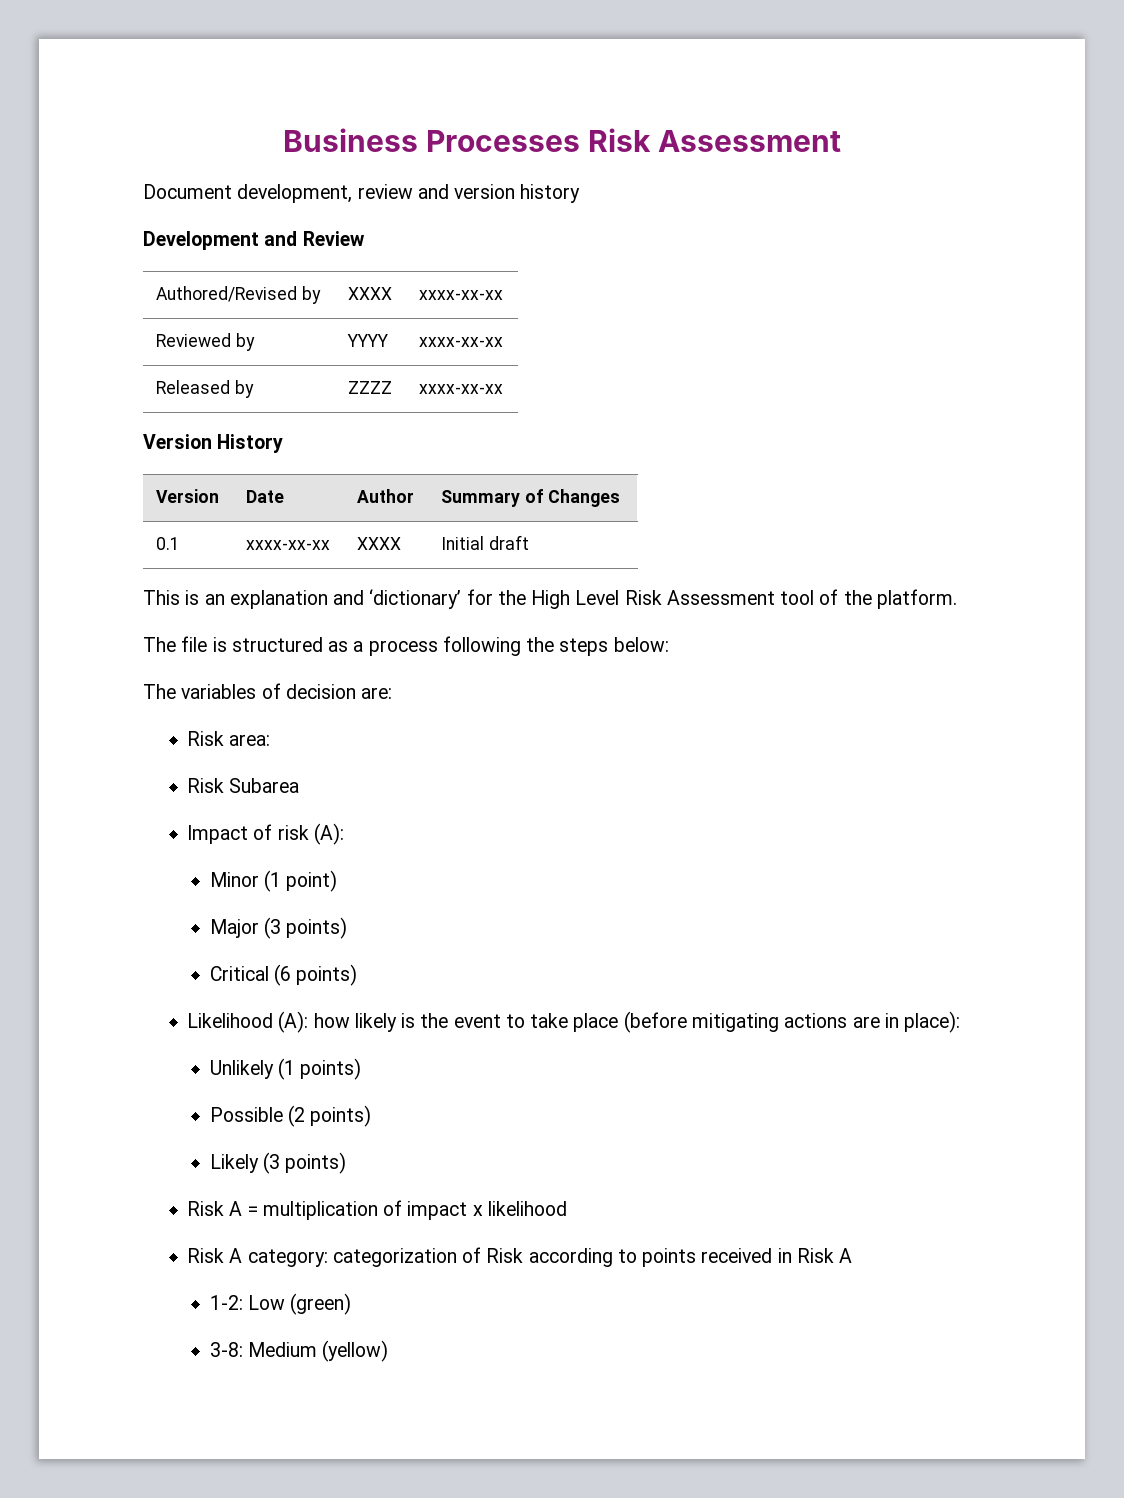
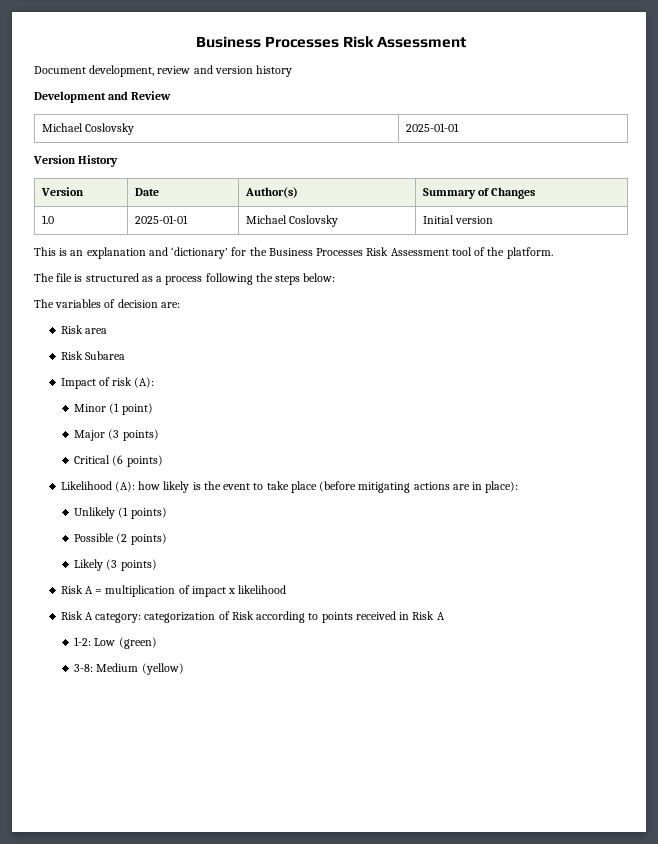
- Authored/Revised by | XXXX | xxxx-xx-xx
- Reviewed by | YYYY | xxxx-xx-xx
- Released by | ZZZZ | xxxx-xx-xx
+ Michael Coslovsky | 2025-01-01
- Version | Date | Author | Summary of Changes
+ Version | Date | Author(s) | Summary of Changes
- 0.1 | xxxx-xx-xx | XXXX | Initial draft
+ 1.0 | 2025-01-01 | Michael Coslovsky | Initial version
- This is an explanation and ‘dictionary’ for the High Level Risk Assessment tool of the platform.
+ This is an explanation and ‘dictionary’ for the Business Processes Risk Assessment tool of the platform.
- Risk area:
+ Risk area

